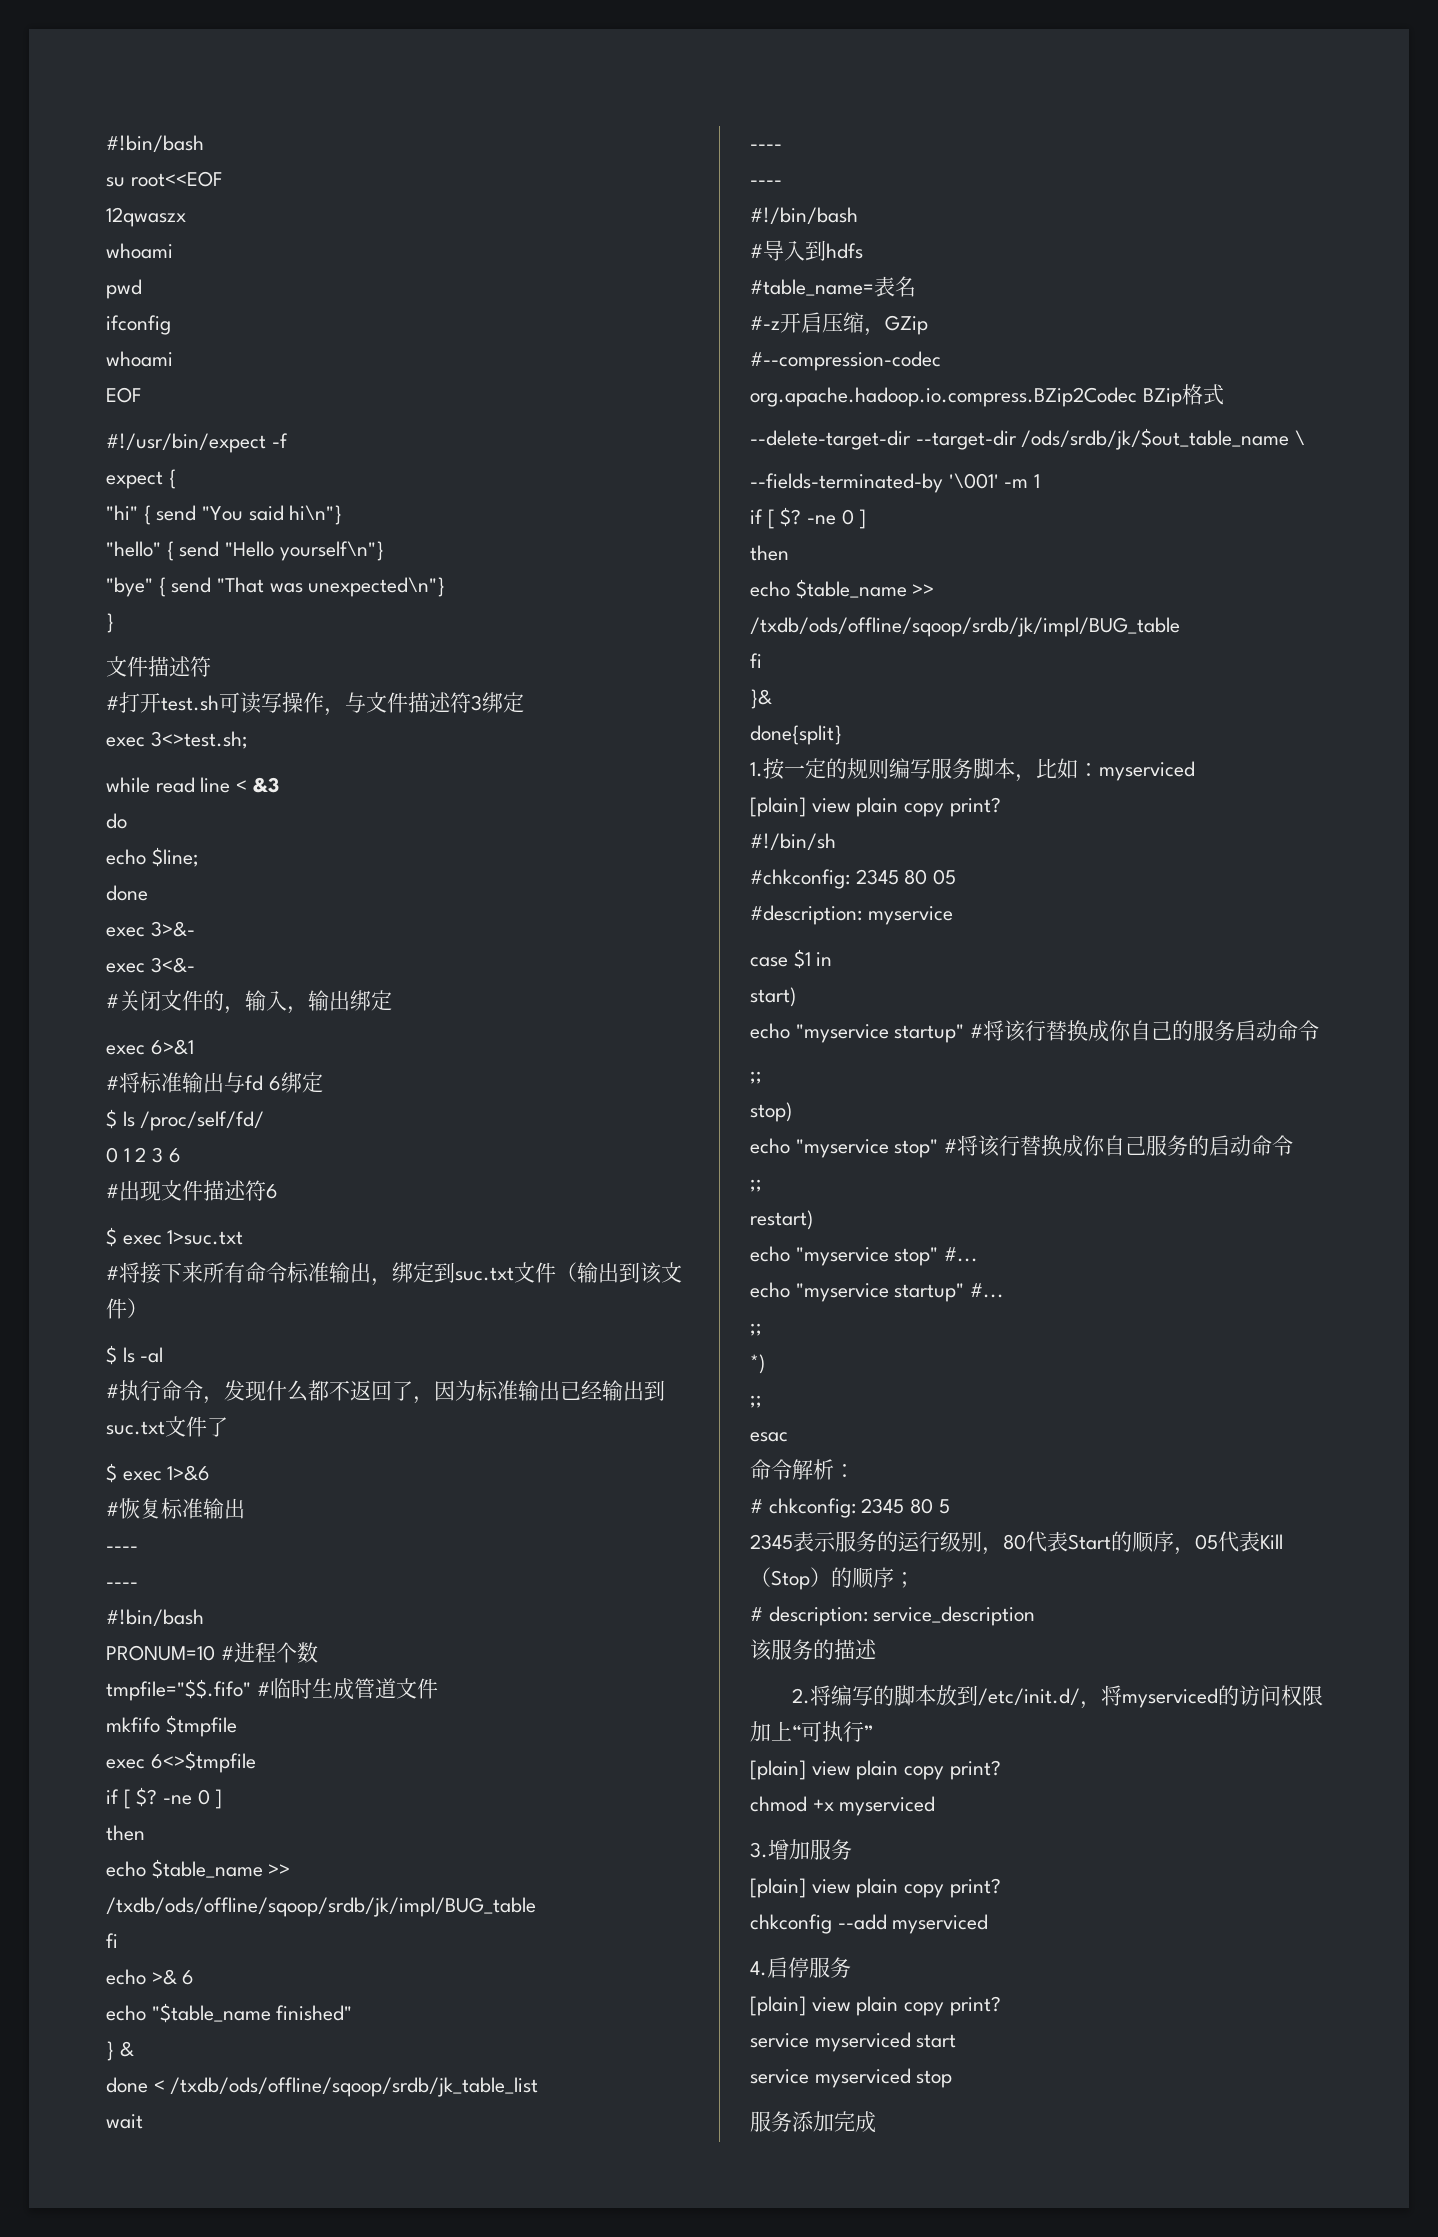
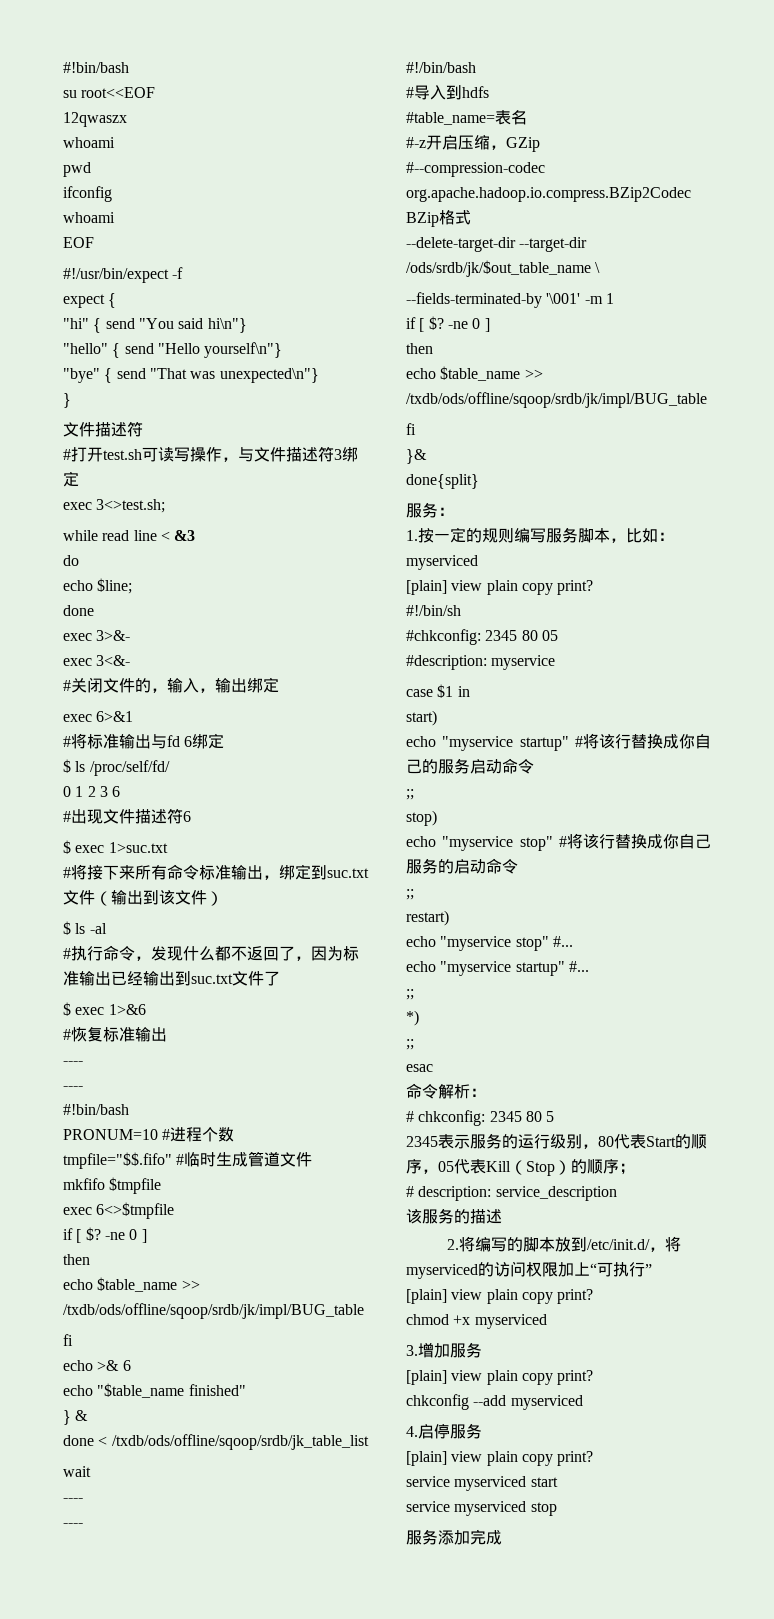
+ 服务：

